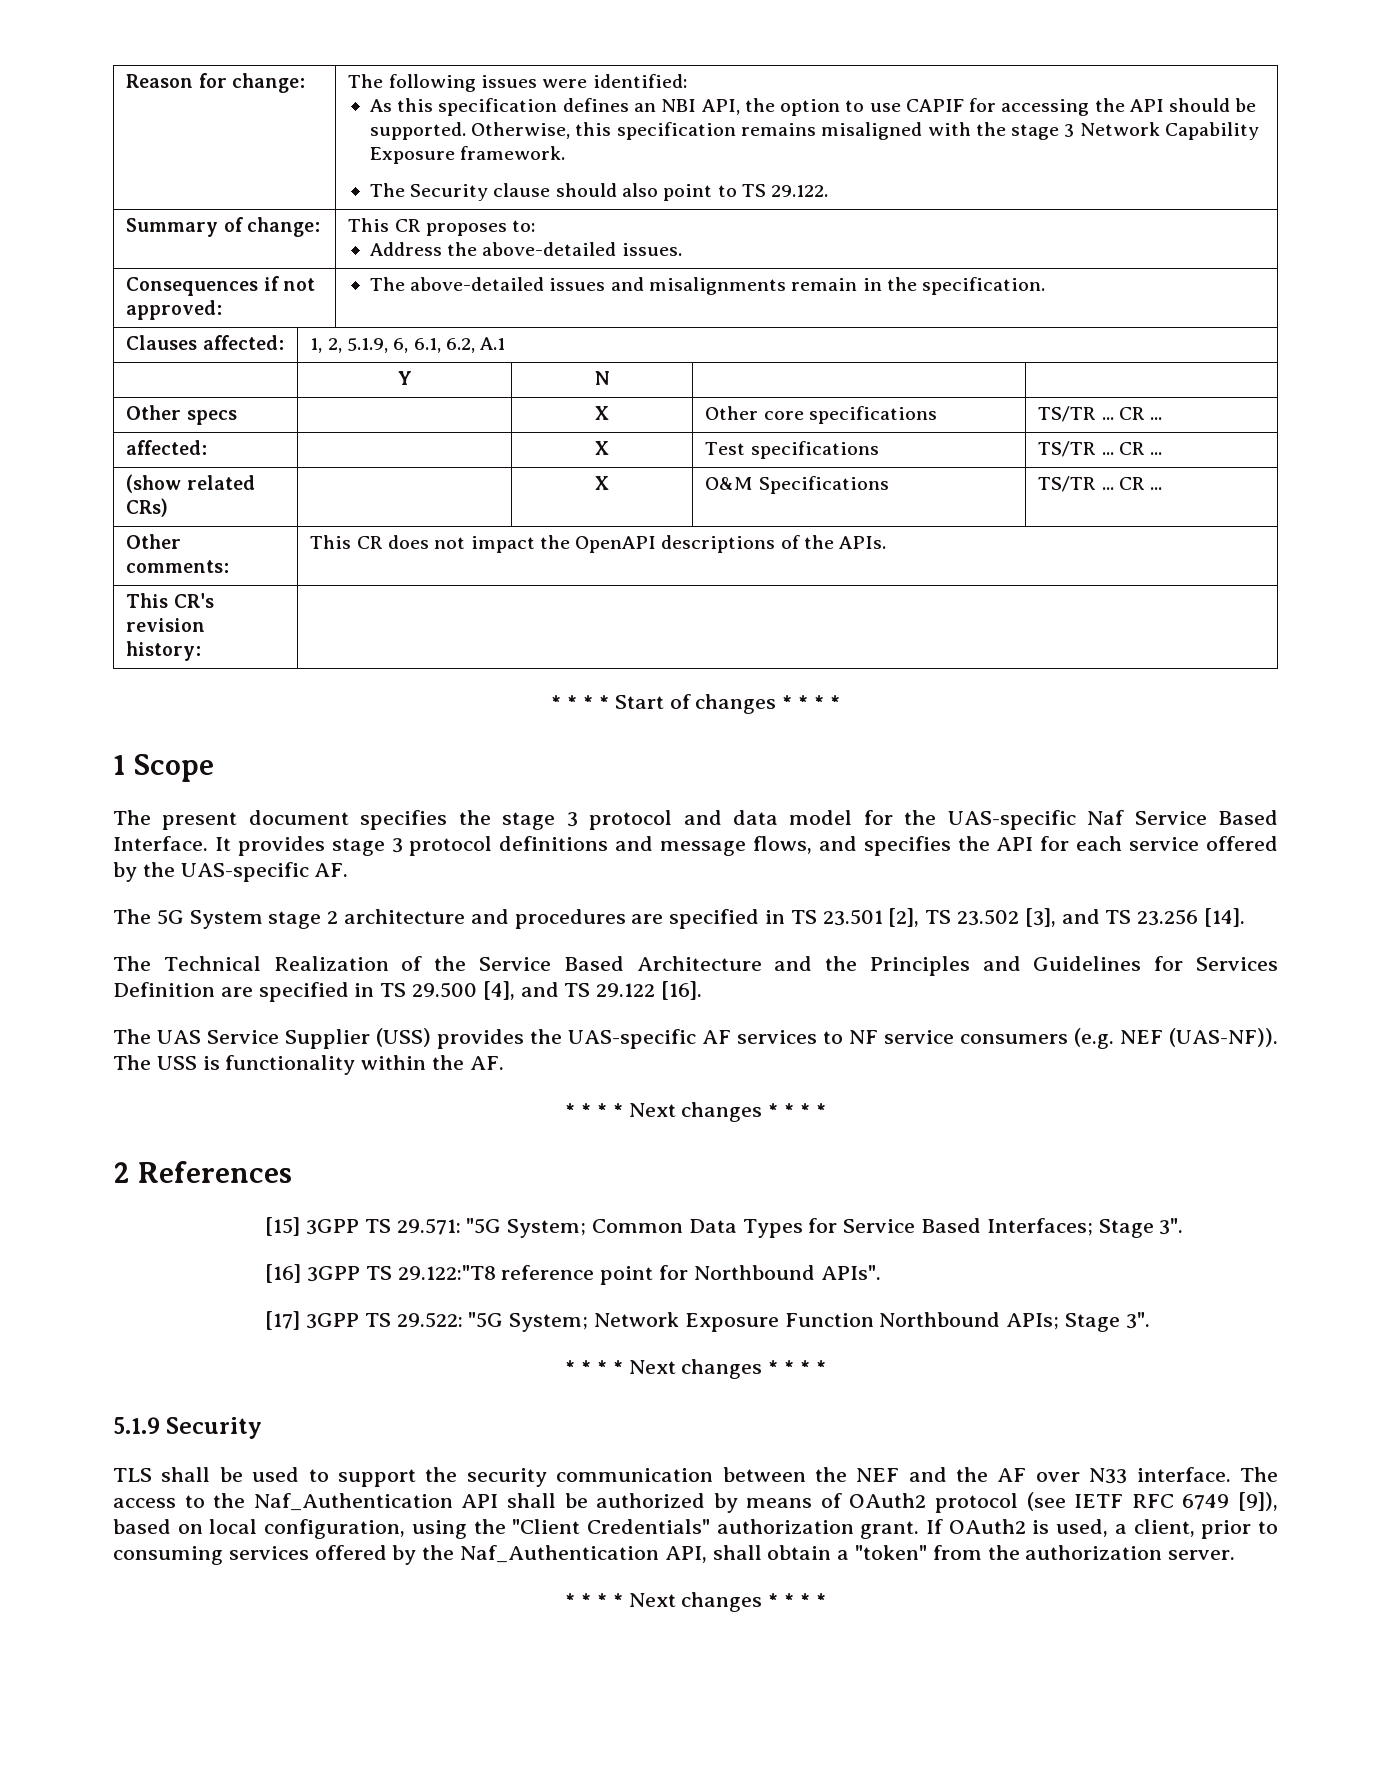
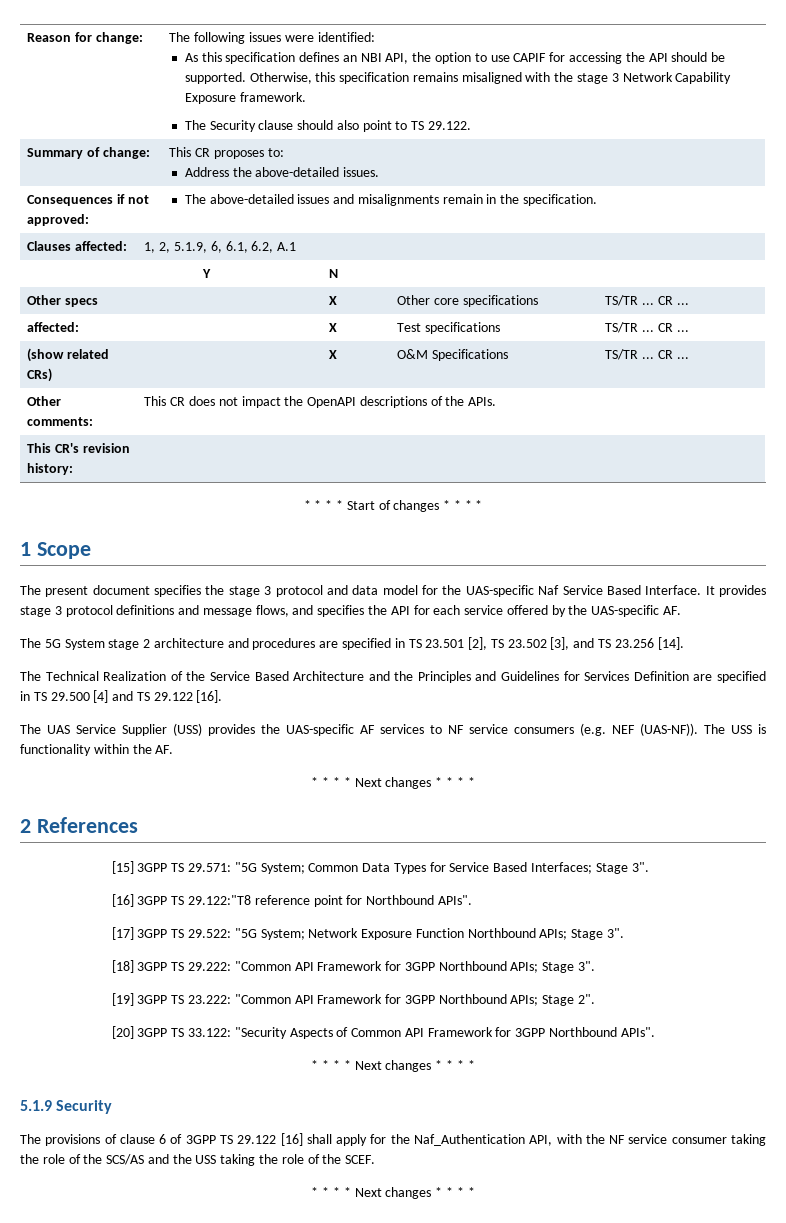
- The Technical Realization of the Service Based Architecture and the Principles and Guidelines for Services Definition are specified in TS 29.500 [4], and TS 29.122 [16].
+ The Technical Realization of the Service Based Architecture and the Principles and Guidelines for Services Definition are specified in TS 29.500 [4] and TS 29.122 [16].
+ [18] 3GPP TS 29.222: "Common API Framework for 3GPP Northbound APIs; Stage 3".
+ [19] 3GPP TS 23.222: "Common API Framework for 3GPP Northbound APIs; Stage 2".
+ [20] 3GPP TS 33.122: "Security Aspects of Common API Framework for 3GPP Northbound APIs".
- TLS shall be used to support the security communication between the NEF and the AF over N33 interface. The access to the Naf_Authentication API shall be authorized by means of OAuth2 protocol (see IETF RFC 6749 [9]), based on local configuration, using the "Client Credentials" authorization grant. If OAuth2 is used, a client, prior to consuming services offered by the Naf_Authentication API, shall obtain a "token" from the authorization server.
+ The provisions of clause 6 of 3GPP TS 29.122 [16] shall apply for the Naf_Authentication API, with the NF service consumer taking the role of the SCS/AS and the USS taking the role of the SCEF.

